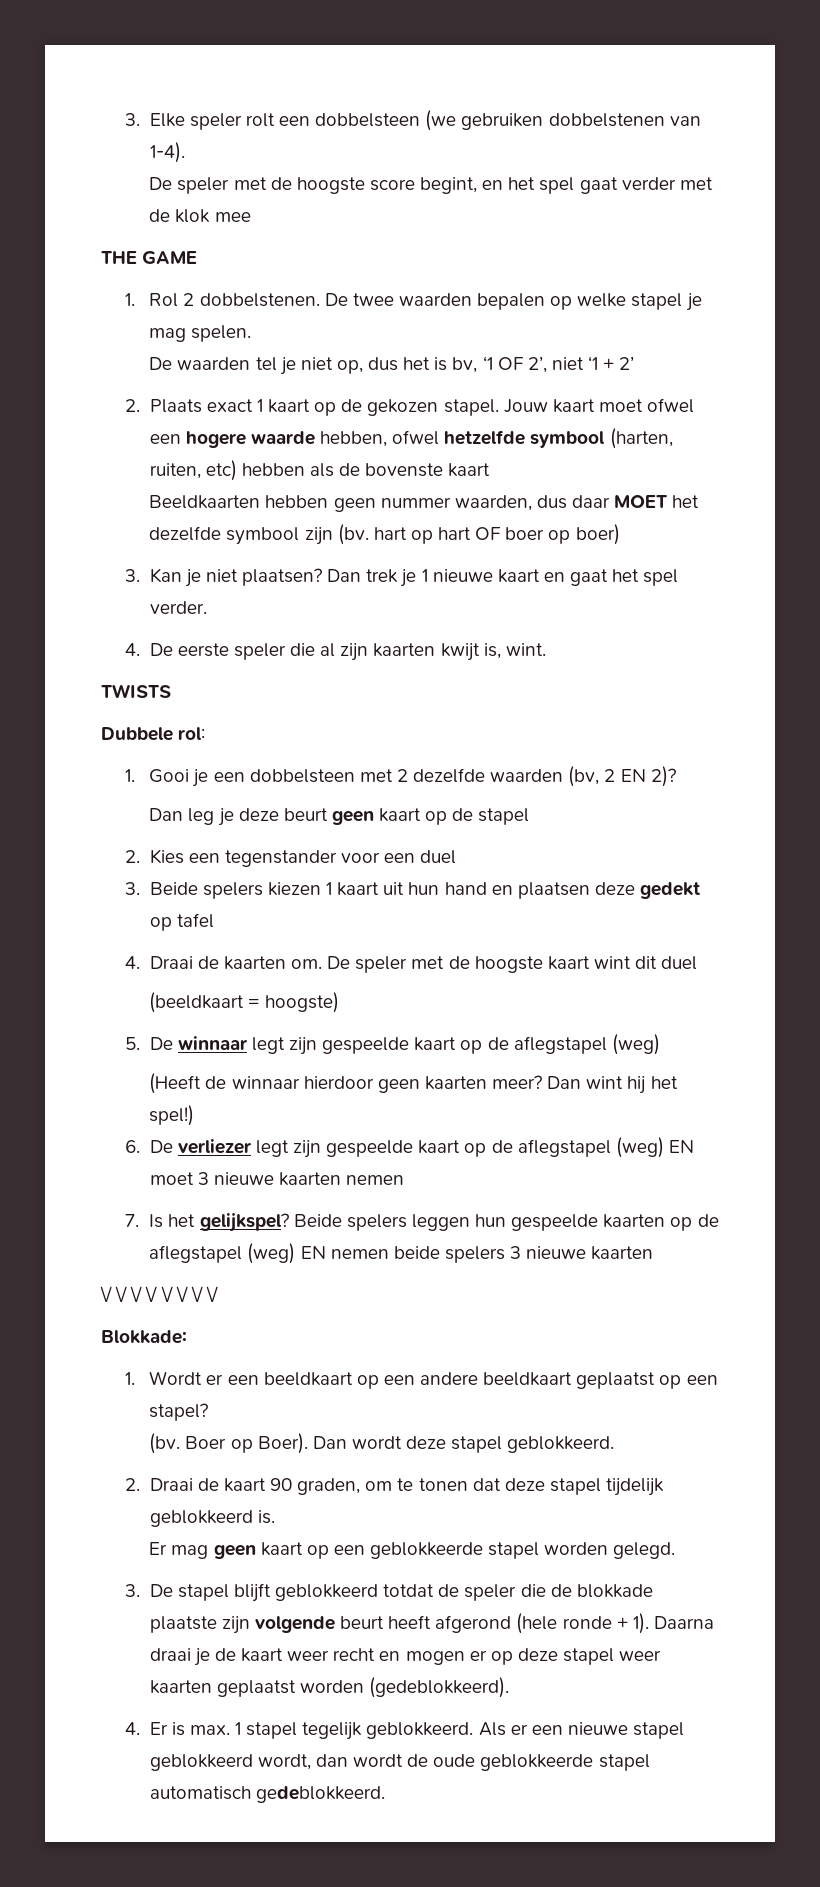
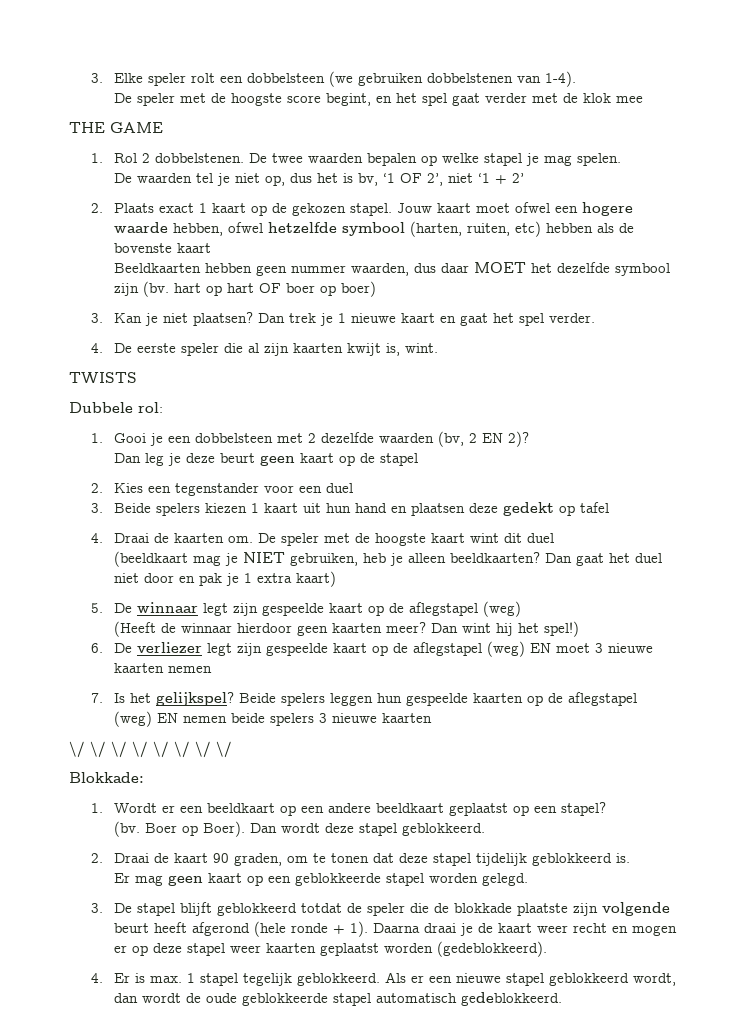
- (beeldkaart = hoogste)
+ (beeldkaart mag je NIET gebruiken, heb je alleen beeldkaarten? Dan gaat het duel niet door en pak je 1 extra kaart)

